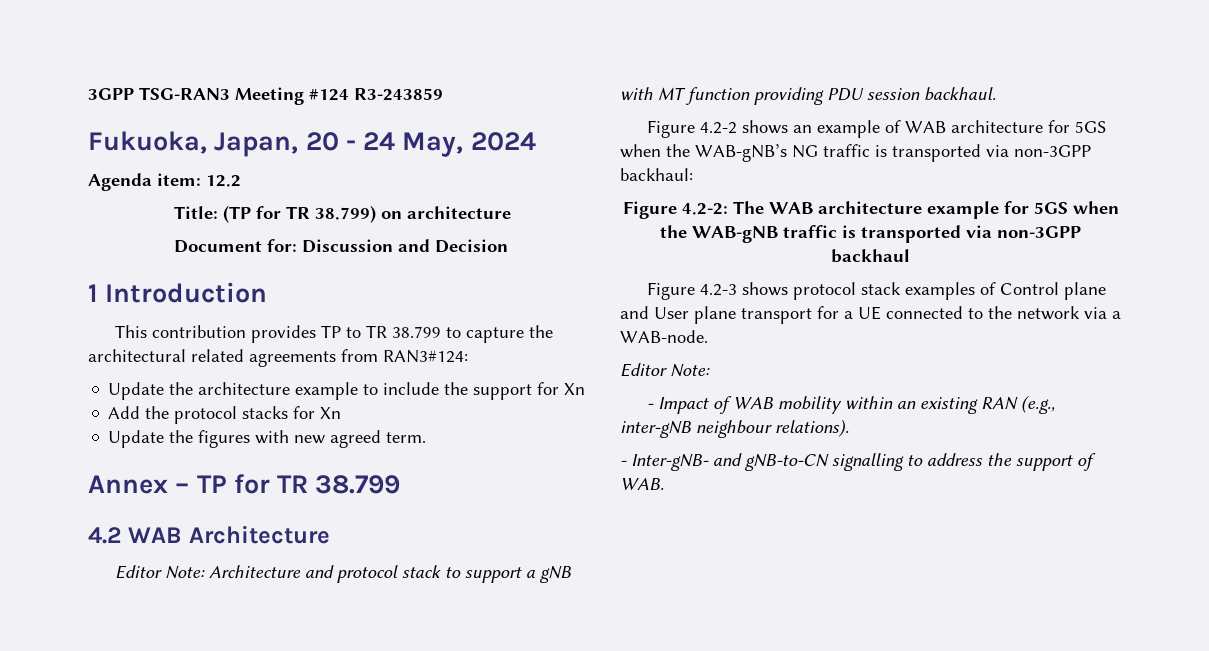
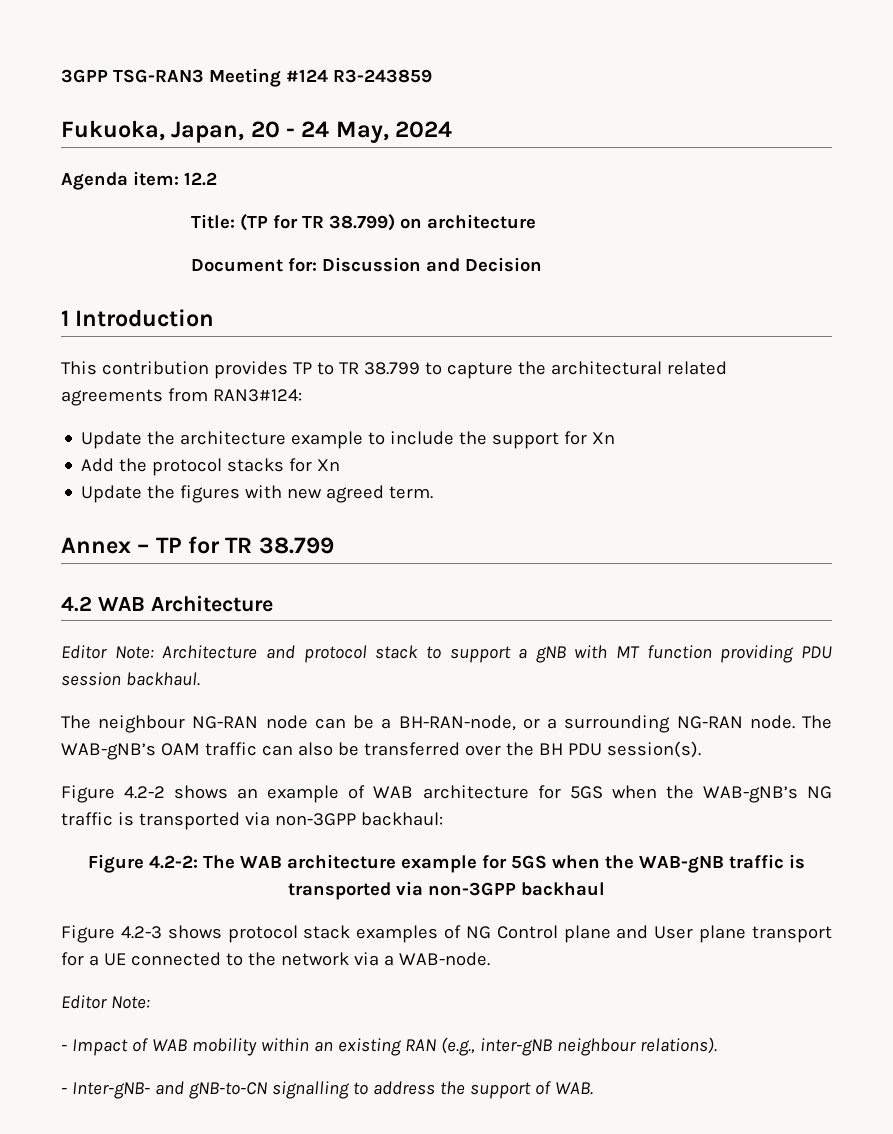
+ The neighbour NG-RAN node can be a BH-RAN-node, or a surrounding NG-RAN node. The WAB-gNB’s OAM traffic can also be transferred over the BH PDU session(s).
- Figure 4.2-3 shows protocol stack examples of Control plane and User plane transport for a UE connected to the network via a WAB-node.
+ Figure 4.2-3 shows protocol stack examples of NG Control plane and User plane transport for a UE connected to the network via a WAB-node.

